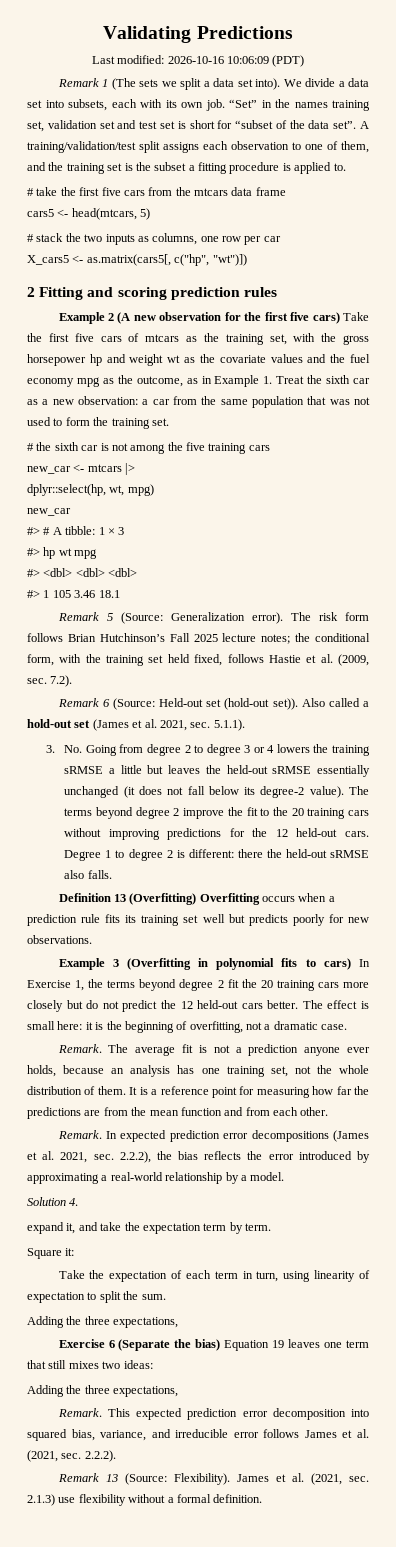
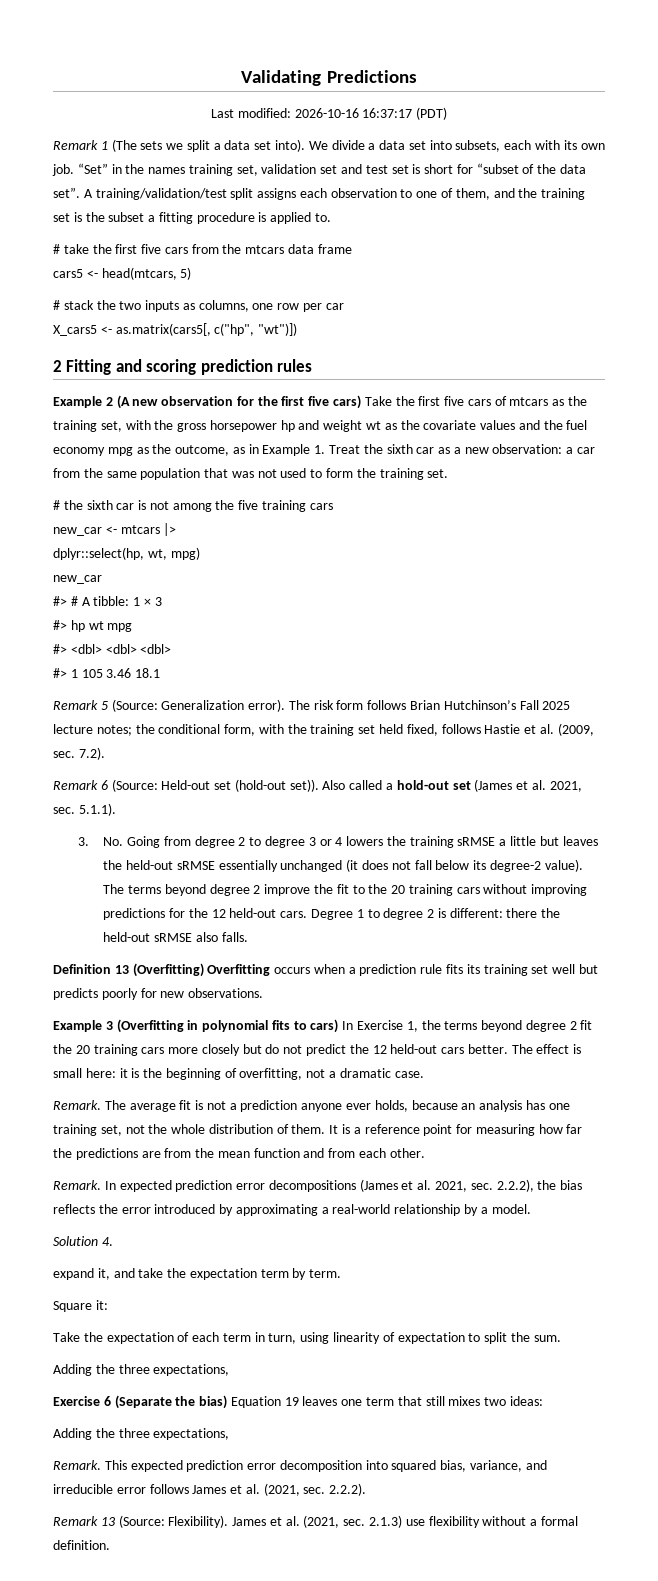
- Last modified: 2026-10-16 10:06:09 (PDT)
+ Last modified: 2026-10-16 16:37:17 (PDT)

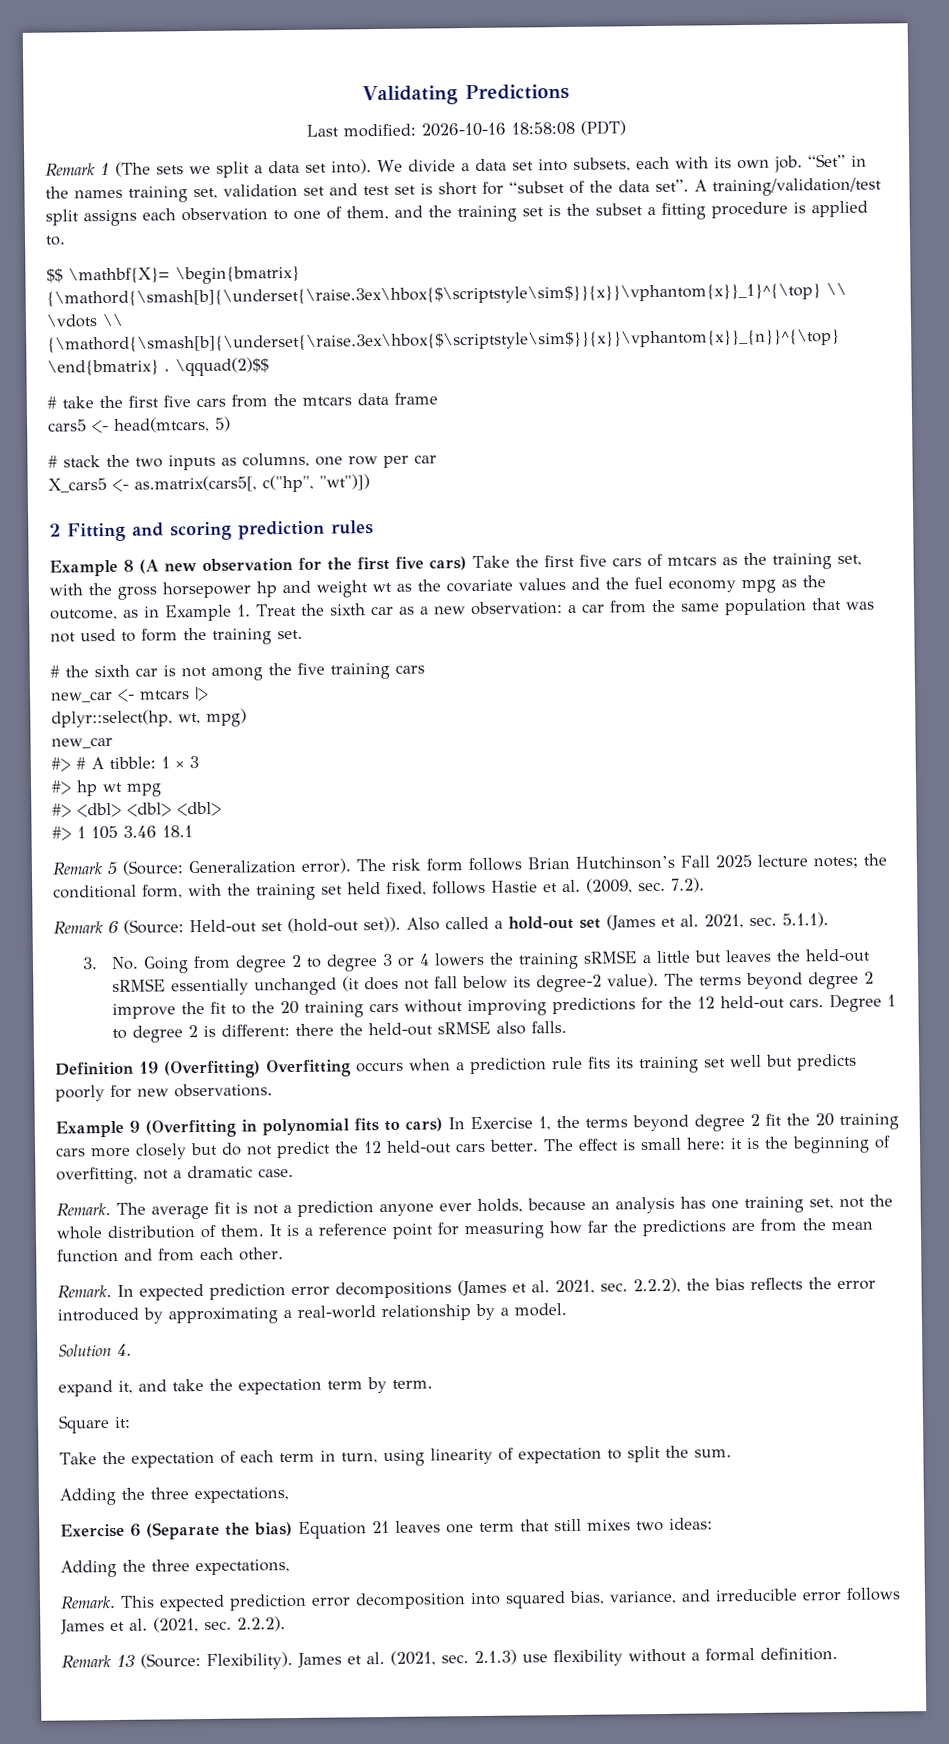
- Last modified: 2026-10-16 16:37:17 (PDT)
+ Last modified: 2026-10-16 18:58:08 (PDT)
+ $$ \mathbf{X}= \begin{bmatrix} {\mathord{\smash[b]{\underset{\raise.3ex\hbox{$\scriptstyle\sim$}}{x}}\vphantom{x}}_1}^{\top} \\ \vdots \\ {\mathord{\smash[b]{\underset{\raise.3ex\hbox{$\scriptstyle\sim$}}{x}}\vphantom{x}}_{n}}^{\top} \end{bmatrix} . \qquad(2)$$
- Example 2 (A new observation for the first five cars) Take the first five cars of mtcars as the training set, with the gross horsepower hp and weight wt as the covariate values and the fuel economy mpg as the outcome, as in Example 1. Treat the sixth car as a new observation:
+ Example 8 (A new observation for the first five cars) Take the first five cars of mtcars as the training set, with the gross horsepower hp and weight wt as the covariate values and the fuel economy mpg as the outcome, as in Example 1. Treat the sixth car as a new observation:
- Definition 13 (Overfitting) Overfitting occurs when a prediction rule fits its training set well but predicts poorly for new observations.
+ Definition 19 (Overfitting) Overfitting occurs when a prediction rule fits its training set well but predicts poorly for new observations.
- Example 3 (Overfitting in polynomial fits to cars) In Exercise 1, the terms beyond degree 2 fit the 20 training cars more closely but do not predict the 12 held-out cars better.
+ Example 9 (Overfitting in polynomial fits to cars) In Exercise 1, the terms beyond degree 2 fit the 20 training cars more closely but do not predict the 12 held-out cars better.
- Exercise 6 (Separate the bias) Equation 19 leaves one term that still mixes two ideas:
+ Exercise 6 (Separate the bias) Equation 21 leaves one term that still mixes two ideas:

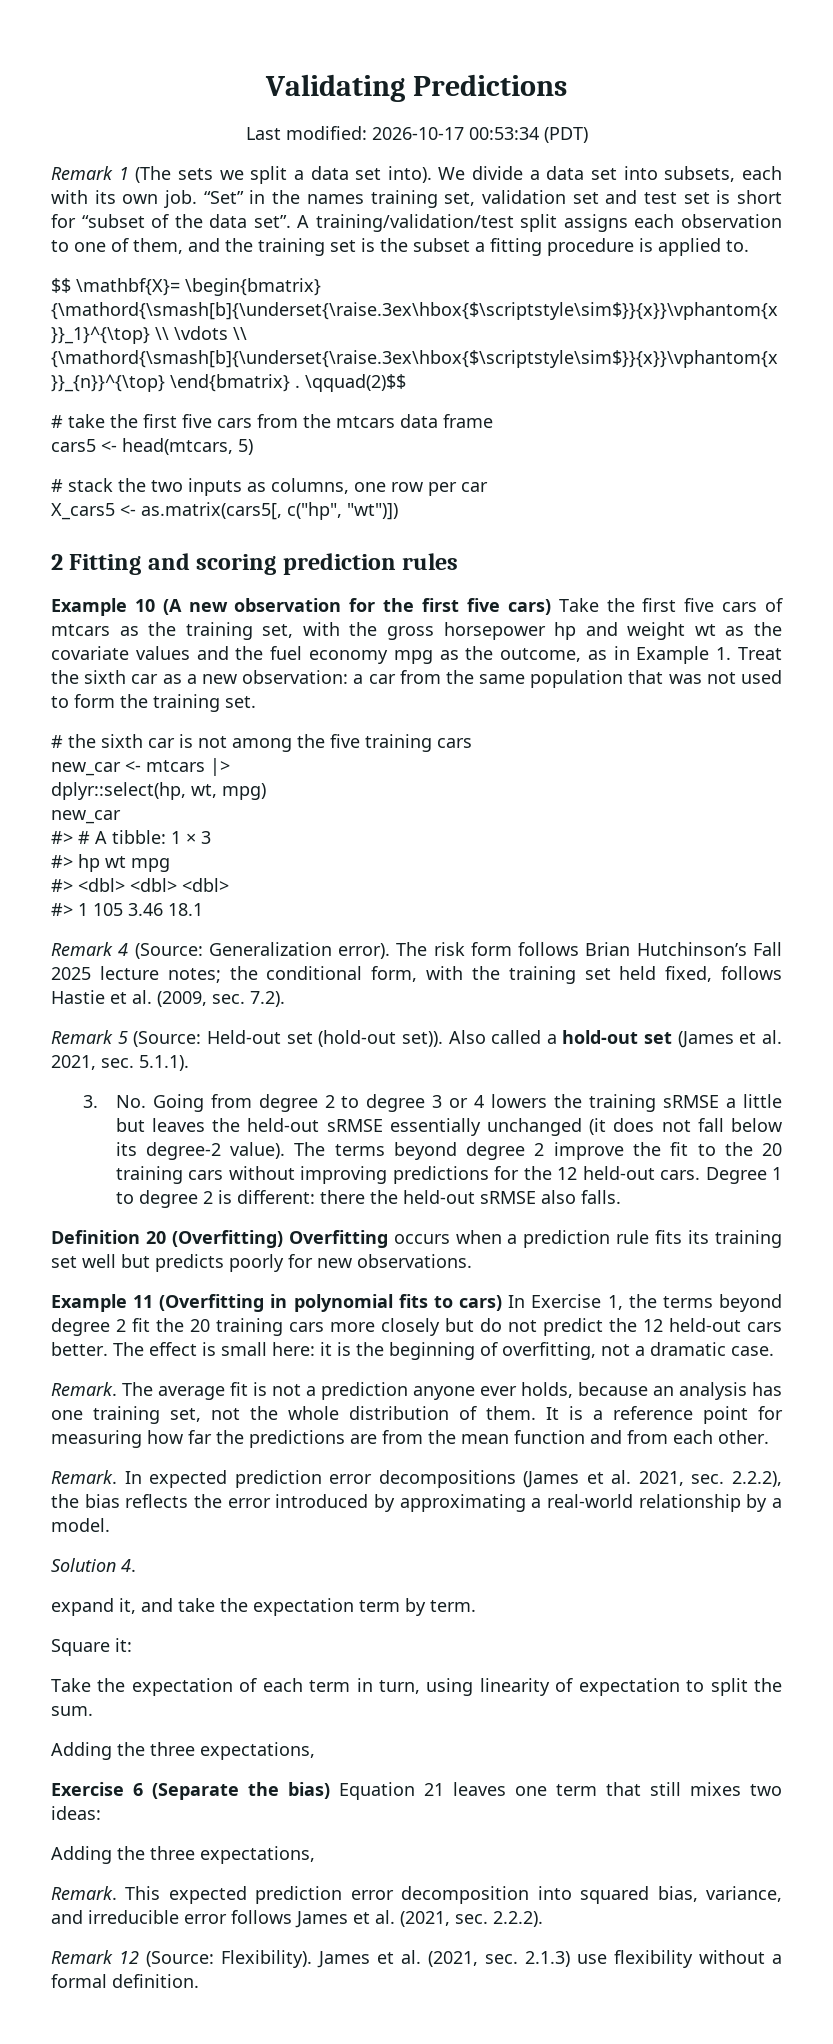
- Last modified: 2026-10-16 18:58:08 (PDT)
+ Last modified: 2026-10-17 00:53:34 (PDT)
- Example 8 (A new observation for the first five cars) Take the first five cars of mtcars as the training set, with the gross horsepower hp and weight wt as the covariate values and the fuel economy mpg as the outcome, as in Example 1. Treat the sixth car as a new observation:
+ Example 10 (A new observation for the first five cars) Take the first five cars of mtcars as the training set, with the gross horsepower hp and weight wt as the covariate values and the fuel economy mpg as the outcome, as in Example 1. Treat the sixth car as a new observation:
- Remark 5 (Source: Generalization error).
+ Remark 4 (Source: Generalization error).
- Remark 6 (Source: Held-out set (hold-out set)).
+ Remark 5 (Source: Held-out set (hold-out set)).
- Definition 19 (Overfitting) Overfitting occurs when a prediction rule fits its training set well but predicts poorly for new observations.
+ Definition 20 (Overfitting) Overfitting occurs when a prediction rule fits its training set well but predicts poorly for new observations.
- Example 9 (Overfitting in polynomial fits to cars) In Exercise 1, the terms beyond degree 2 fit the 20 training cars more closely but do not predict the 12 held-out cars better.
+ Example 11 (Overfitting in polynomial fits to cars) In Exercise 1, the terms beyond degree 2 fit the 20 training cars more closely but do not predict the 12 held-out cars better.
- Remark 13 (Source: Flexibility).
+ Remark 12 (Source: Flexibility).

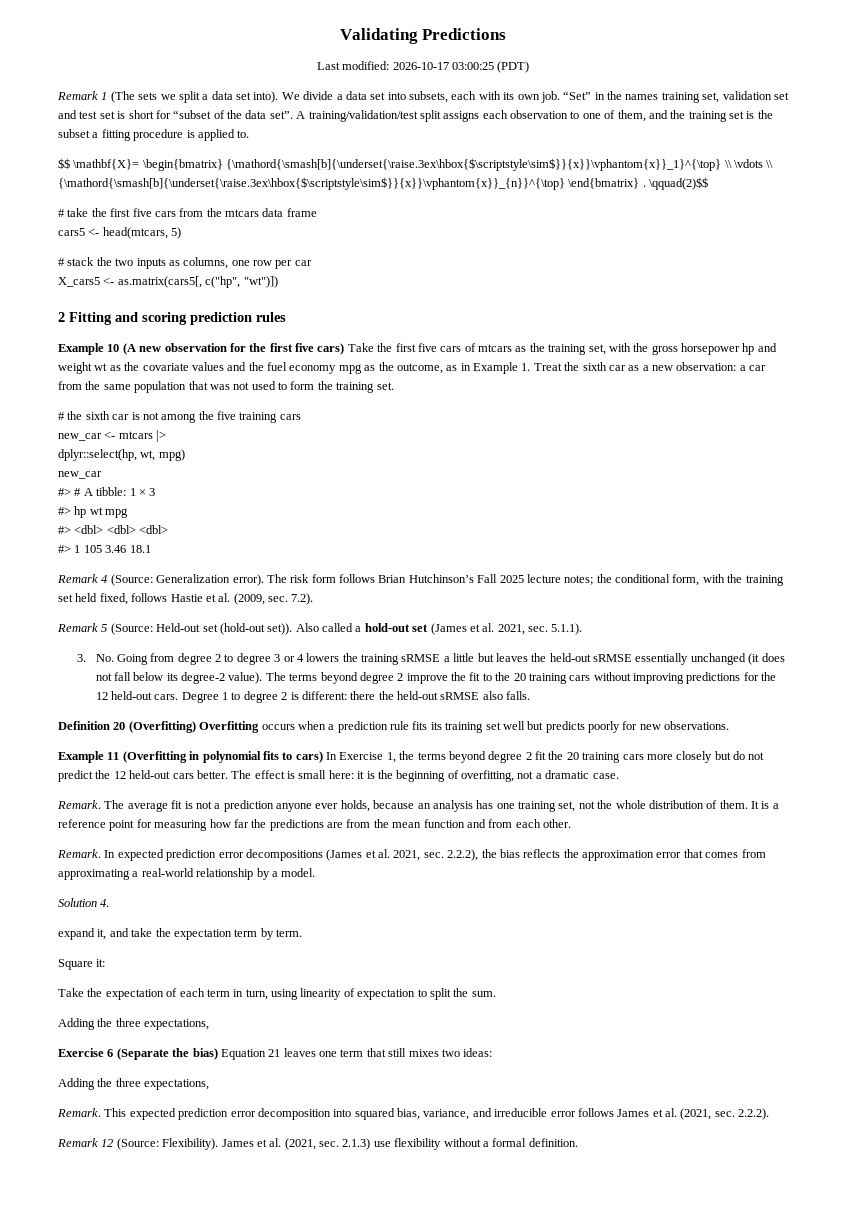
- Last modified: 2026-10-17 00:53:34 (PDT)
+ Last modified: 2026-10-17 03:00:25 (PDT)
- In expected prediction error decompositions (James et al. 2021, sec. 2.2.2), the bias reflects the error introduced by approximating a real-world relationship by a model.
+ In expected prediction error decompositions (James et al. 2021, sec. 2.2.2), the bias reflects the approximation error that comes from approximating a real-world relationship by a model.

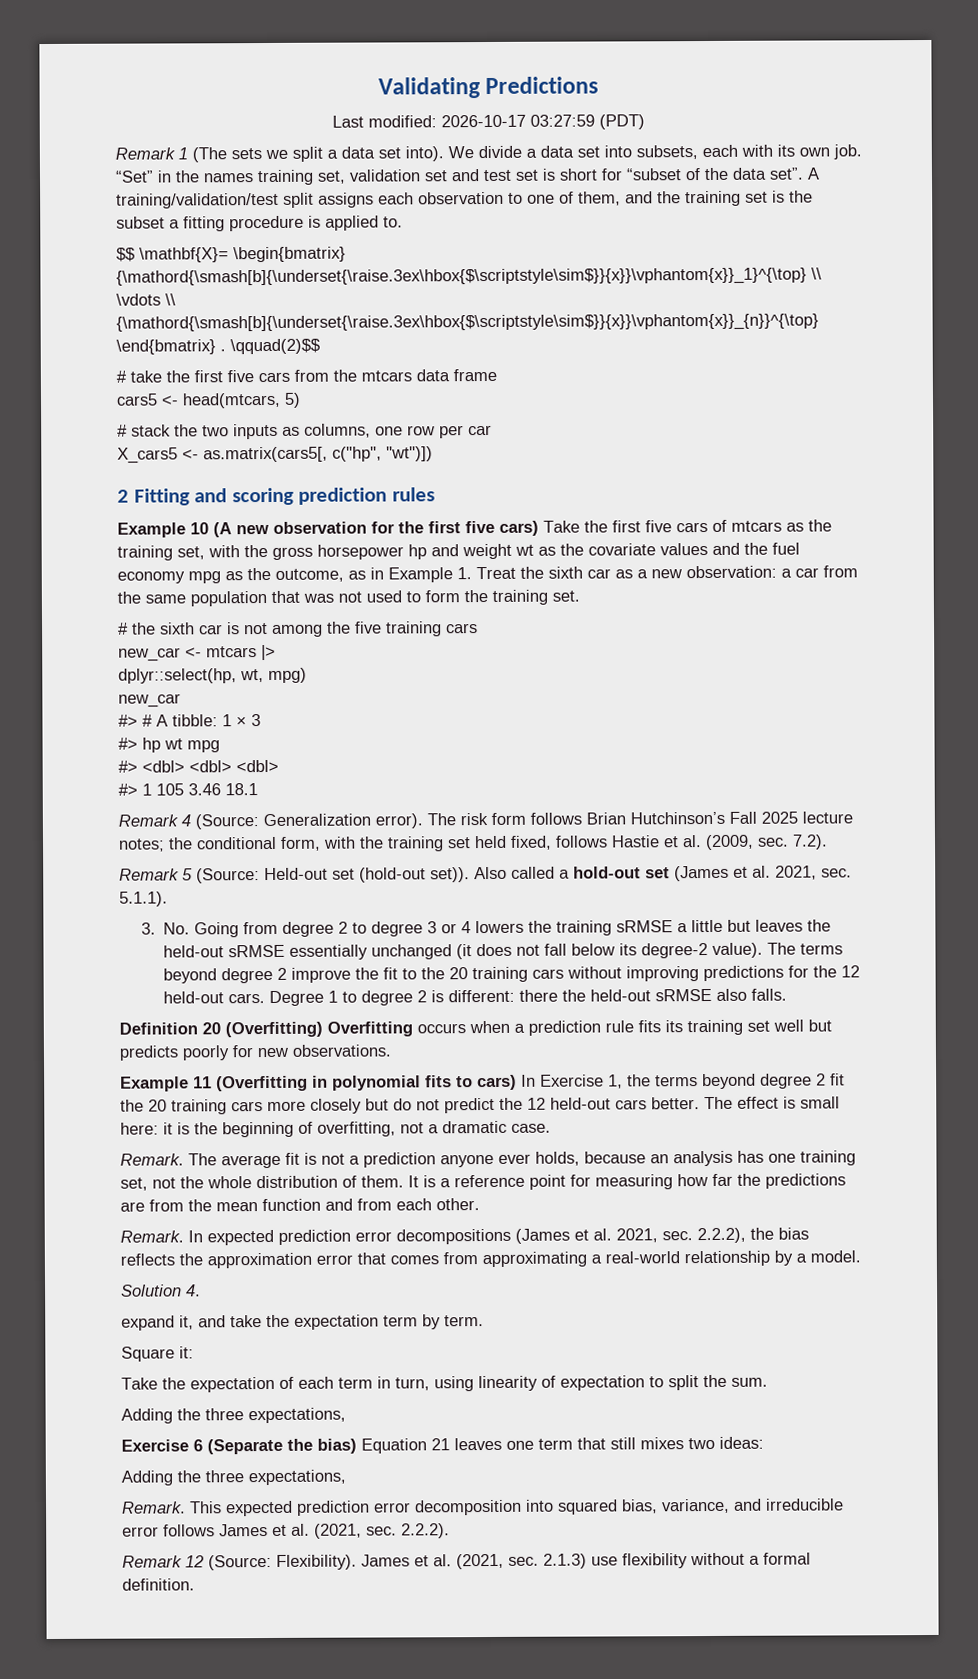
- Last modified: 2026-10-17 03:00:25 (PDT)
+ Last modified: 2026-10-17 03:27:59 (PDT)

